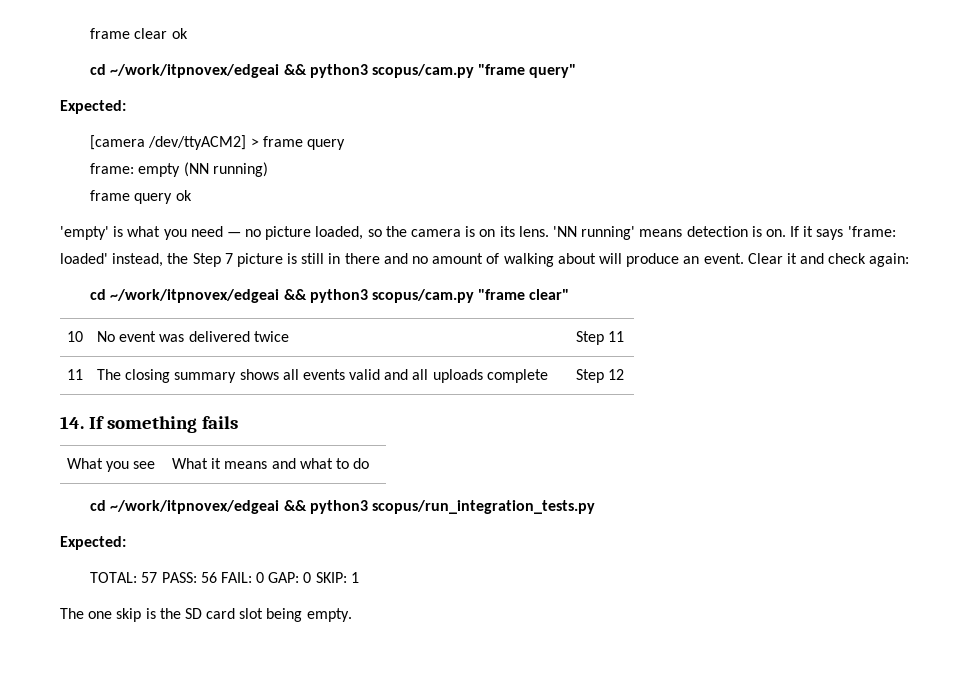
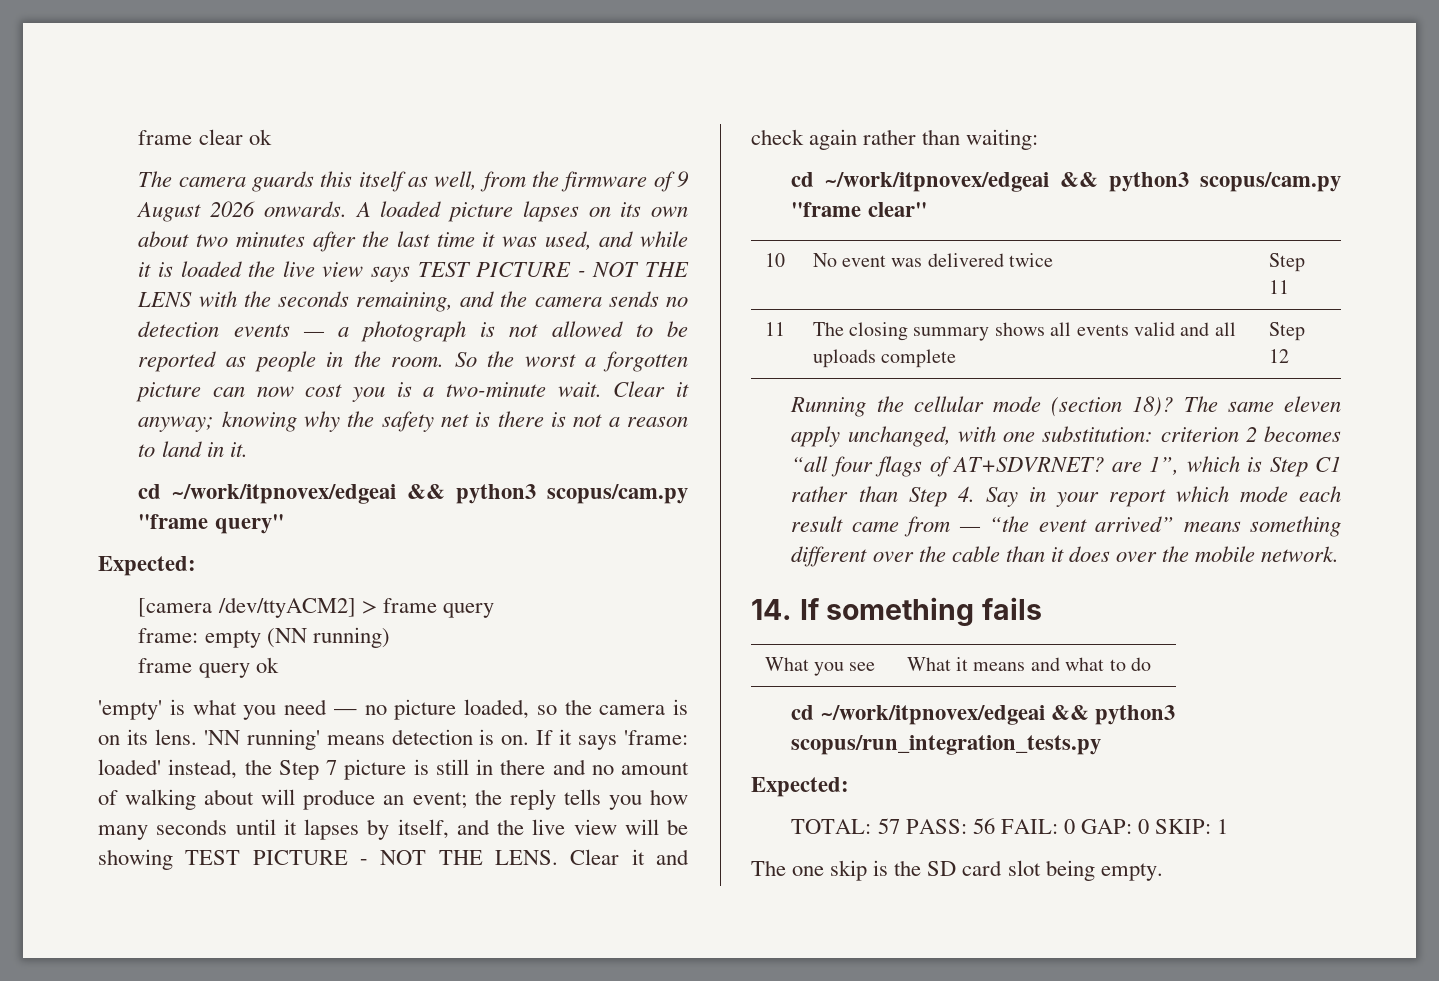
+ The camera guards this itself as well, from the firmware of 9 August 2026 onwards. A loaded picture lapses on its own about two minutes after the last time it was used, and while it is loaded the live view says TEST PICTURE - NOT THE LENS with the seconds remaining, and the camera sends no detection events — a photograph is not allowed to be reported as people in the room. So the worst a forgotten picture can now cost you is a two-minute wait. Clear it anyway; knowing why the safety net is there is not a reason to land in it.
- If it says 'frame: loaded' instead, the Step 7 picture is still in there and no amount of walking about will produce an event. Clear it and check again:
+ If it says 'frame: loaded' instead, the Step 7 picture is still in there and no amount of walking about will produce an event; the reply tells you how many seconds until it lapses by itself, and the live view will be showing TEST PICTURE - NOT THE LENS. Clear it and check again rather than waiting:
+ Running the cellular mode (section 18)? The same eleven apply unchanged, with one substitution: criterion 2 becomes “all four flags of AT+SDVRNET? are 1”, which is Step C1 rather than Step 4. Say in your report which mode each result came from — “the event arrived” means something different over the cable than it does over the mobile network.

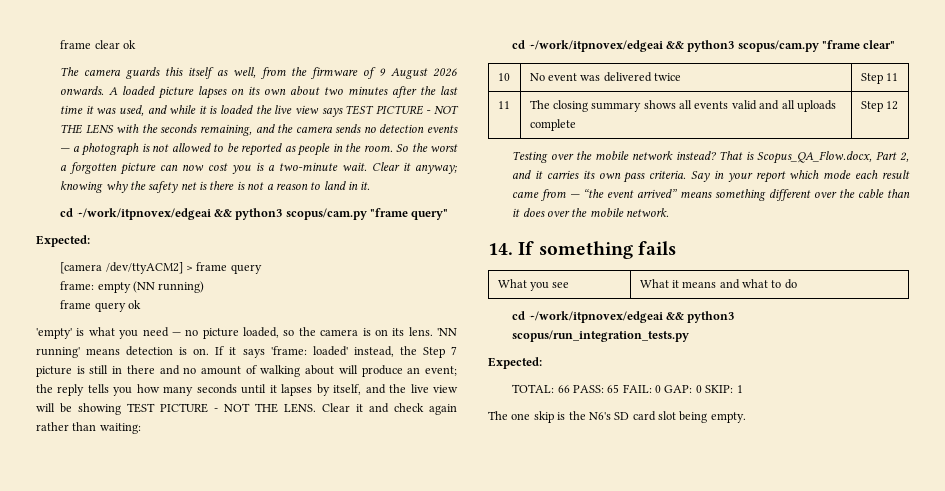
- Running the cellular mode (section 18)? The same eleven apply unchanged, with one substitution: criterion 2 becomes “all four flags of AT+SDVRNET? are 1”, which is Step C1 rather than Step 4. Say in your report which mode each result came from — “the event arrived” means something different over the cable than it does over the mobile network.
+ Testing over the mobile network instead? That is Scopus_QA_Flow.docx, Part 2, and it carries its own pass criteria. Say in your report which mode each result came from — “the event arrived” means something different over the cable than it does over the mobile network.
- TOTAL: 57 PASS: 56 FAIL: 0 GAP: 0 SKIP: 1
+ TOTAL: 66 PASS: 65 FAIL: 0 GAP: 0 SKIP: 1
- The one skip is the SD card slot being empty.
+ The one skip is the N6's SD card slot being empty.

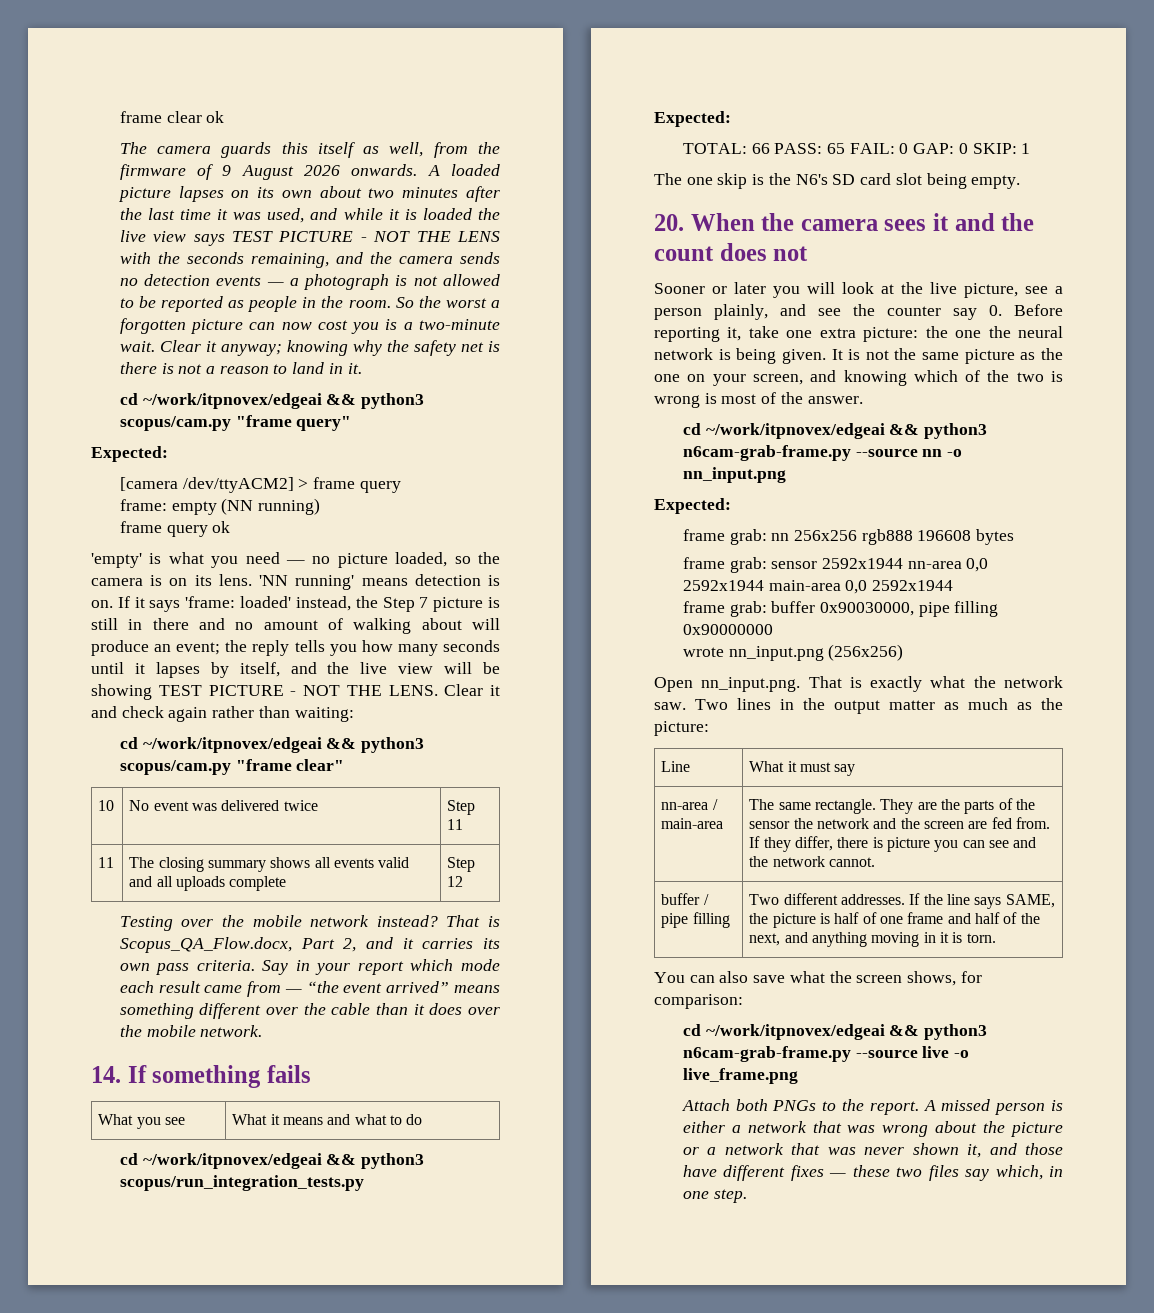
+ 20. When the camera sees it and the count does not
+ Sooner or later you will look at the live picture, see a person plainly, and see the counter say 0. Before reporting it, take one extra picture: the one the neural network is being given. It is not the same picture as the one on your screen, and knowing which of the two is wrong is most of the answer.
+ cd ~/work/itpnovex/edgeai && python3 n6cam-grab-frame.py --source nn -o nn_input.png
+ Expected:
+ frame grab: nn 256x256 rgb888 196608 bytes
+ frame grab: sensor 2592x1944 nn-area 0,0 2592x1944 main-area 0,0 2592x1944
+ frame grab: buffer 0x90030000, pipe filling 0x90000000
+ wrote nn_input.png (256x256)
+ Open nn_input.png. That is exactly what the network saw. Two lines in the output matter as much as the picture:
+ Line | What it must say
+ nn-area / main-area | The same rectangle. They are the parts of the sensor the network and the screen are fed from. If they differ, there is picture you can see and the network cannot.
+ buffer / pipe filling | Two different addresses. If the line says SAME, the picture is half of one frame and half of the next, and anything moving in it is torn.
+ You can also save what the screen shows, for comparison:
+ cd ~/work/itpnovex/edgeai && python3 n6cam-grab-frame.py --source live -o live_frame.png
+ Attach both PNGs to the report. A missed person is either a network that was wrong about the picture or a network that was never shown it, and those have different fixes — these two files say which, in one step.

